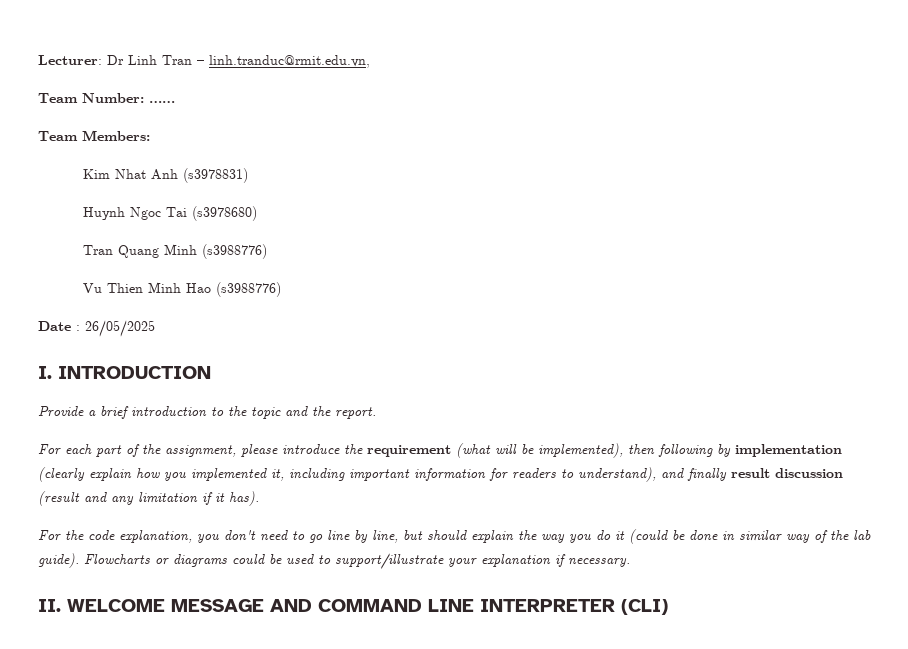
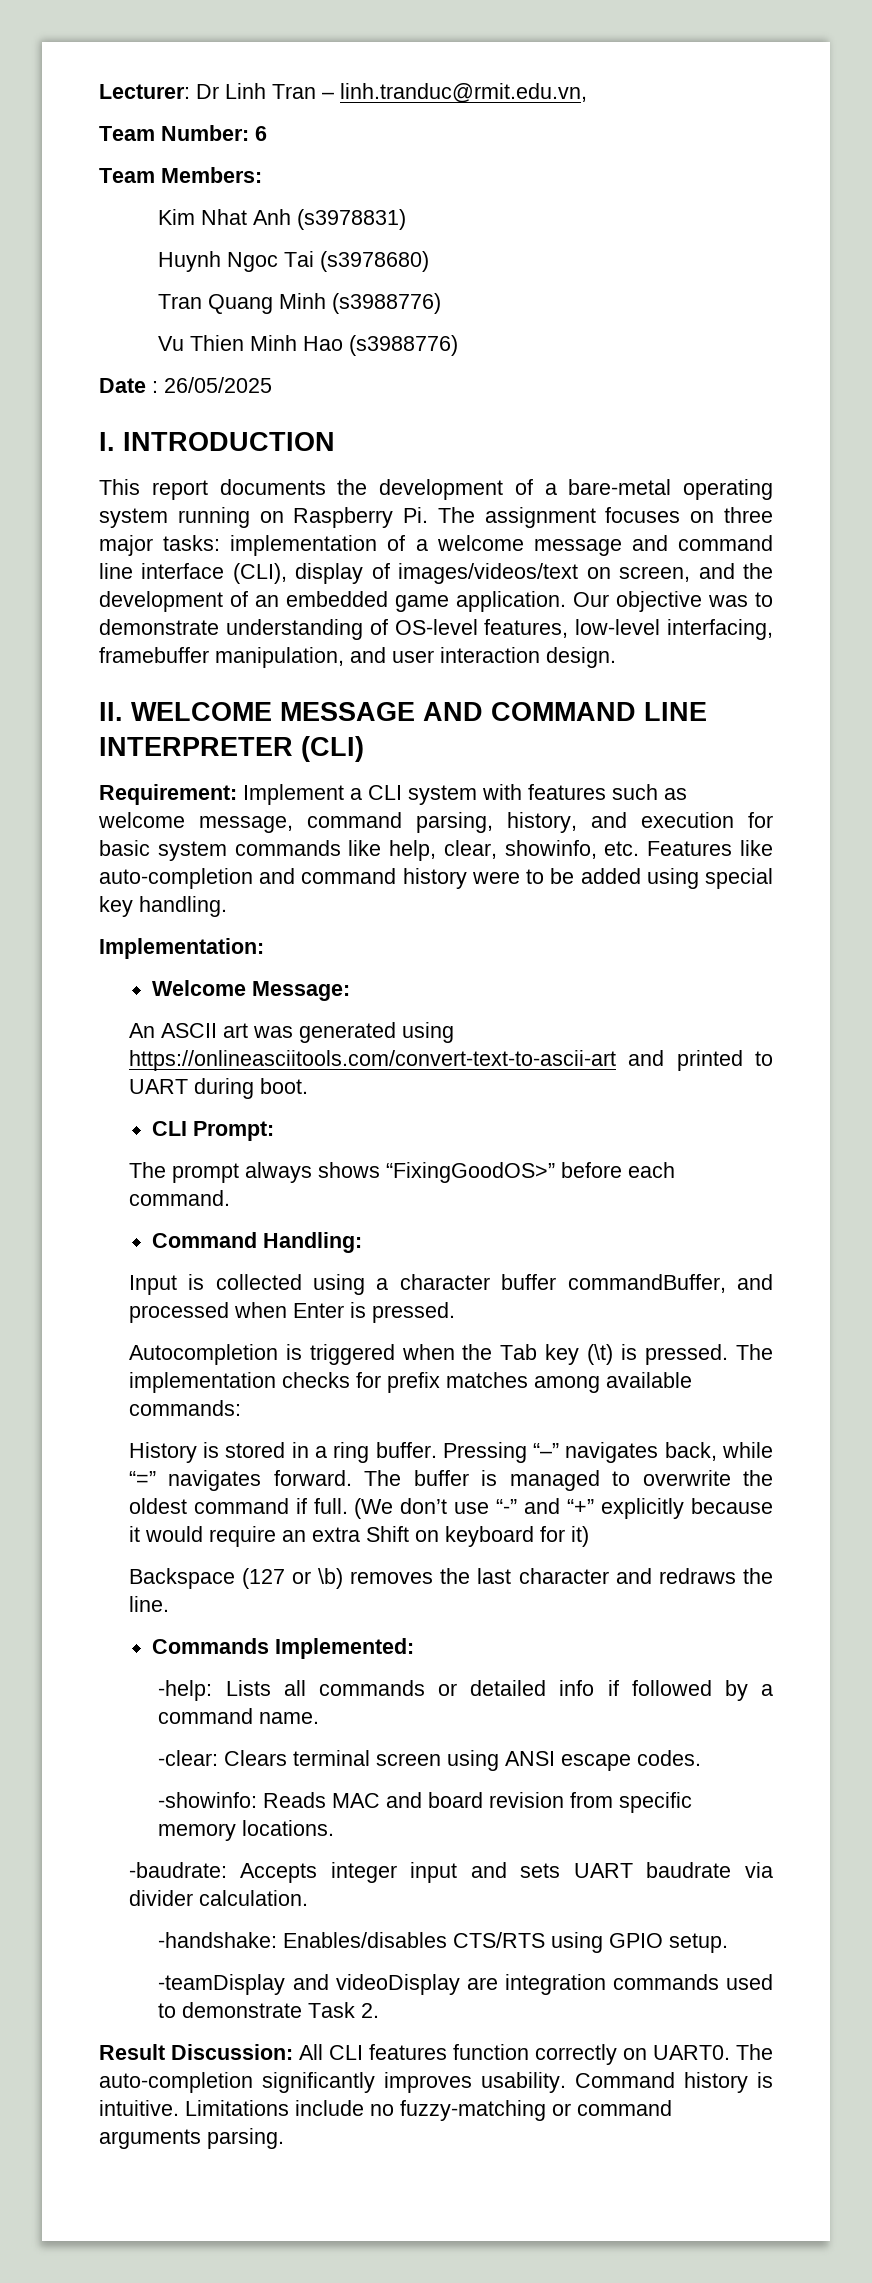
- Team Number: ……
+ Team Number: 6
- Provide a brief introduction to the topic and the report.
- For each part of the assignment, please introduce the requirement (what will be implemented), then following by implementation (clearly explain how you implemented it, including important information for readers to understand), and finally result discussion (result and any limitation if it has).
- For the code explanation, you don't need to go line by line, but should explain the way you do it (could be done in similar way of the lab guide). Flowcharts or diagrams could be used to support/illustrate your explanation if necessary.
+ This report documents the development of a bare-metal operating system running on Raspberry Pi. The assignment focuses on three major tasks: implementation of a welcome message and command line interface (CLI), display of images/videos/text on screen, and the development of an embedded game application. Our objective was to demonstrate understanding of OS-level features, low-level interfacing, framebuffer manipulation, and user interaction design.
+ Requirement: Implement a CLI system with features such as welcome message, command parsing, history, and execution for basic system commands like help, clear, showinfo, etc. Features like auto-completion and command history were to be added using special key handling.
+ Implementation:
+ Welcome Message:
+ An ASCII art was generated using https://onlineasciitools.com/convert-text-to-ascii-art and printed to UART during boot.
+ CLI Prompt:
+ The prompt always shows “FixingGoodOS>” before each command.
+ Command Handling:
+ Input is collected using a character buffer commandBuffer, and processed when Enter is pressed.
+ Autocompletion is triggered when the Tab key (\t) is pressed. The implementation checks for prefix matches among available commands:
+ History is stored in a ring buffer. Pressing “–” navigates back, while “=” navigates forward. The buffer is managed to overwrite the oldest command if full. (We don’t use “-” and “+” explicitly because it would require an extra Shift on keyboard for it)
+ Backspace (127 or \b) removes the last character and redraws the line.
+ Commands Implemented:
+ -help: Lists all commands or detailed info if followed by a command name.
+ -clear: Clears terminal screen using ANSI escape codes.
+ -showinfo: Reads MAC and board revision from specific memory locations.
+ -baudrate: Accepts integer input and sets UART baudrate via divider calculation.
+ -handshake: Enables/disables CTS/RTS using GPIO setup.
+ -teamDisplay and videoDisplay are integration commands used to demonstrate Task 2.
+ Result Discussion: All CLI features function correctly on UART0. The auto-completion significantly improves usability. Command history is intuitive. Limitations include no fuzzy-matching or command arguments parsing.

